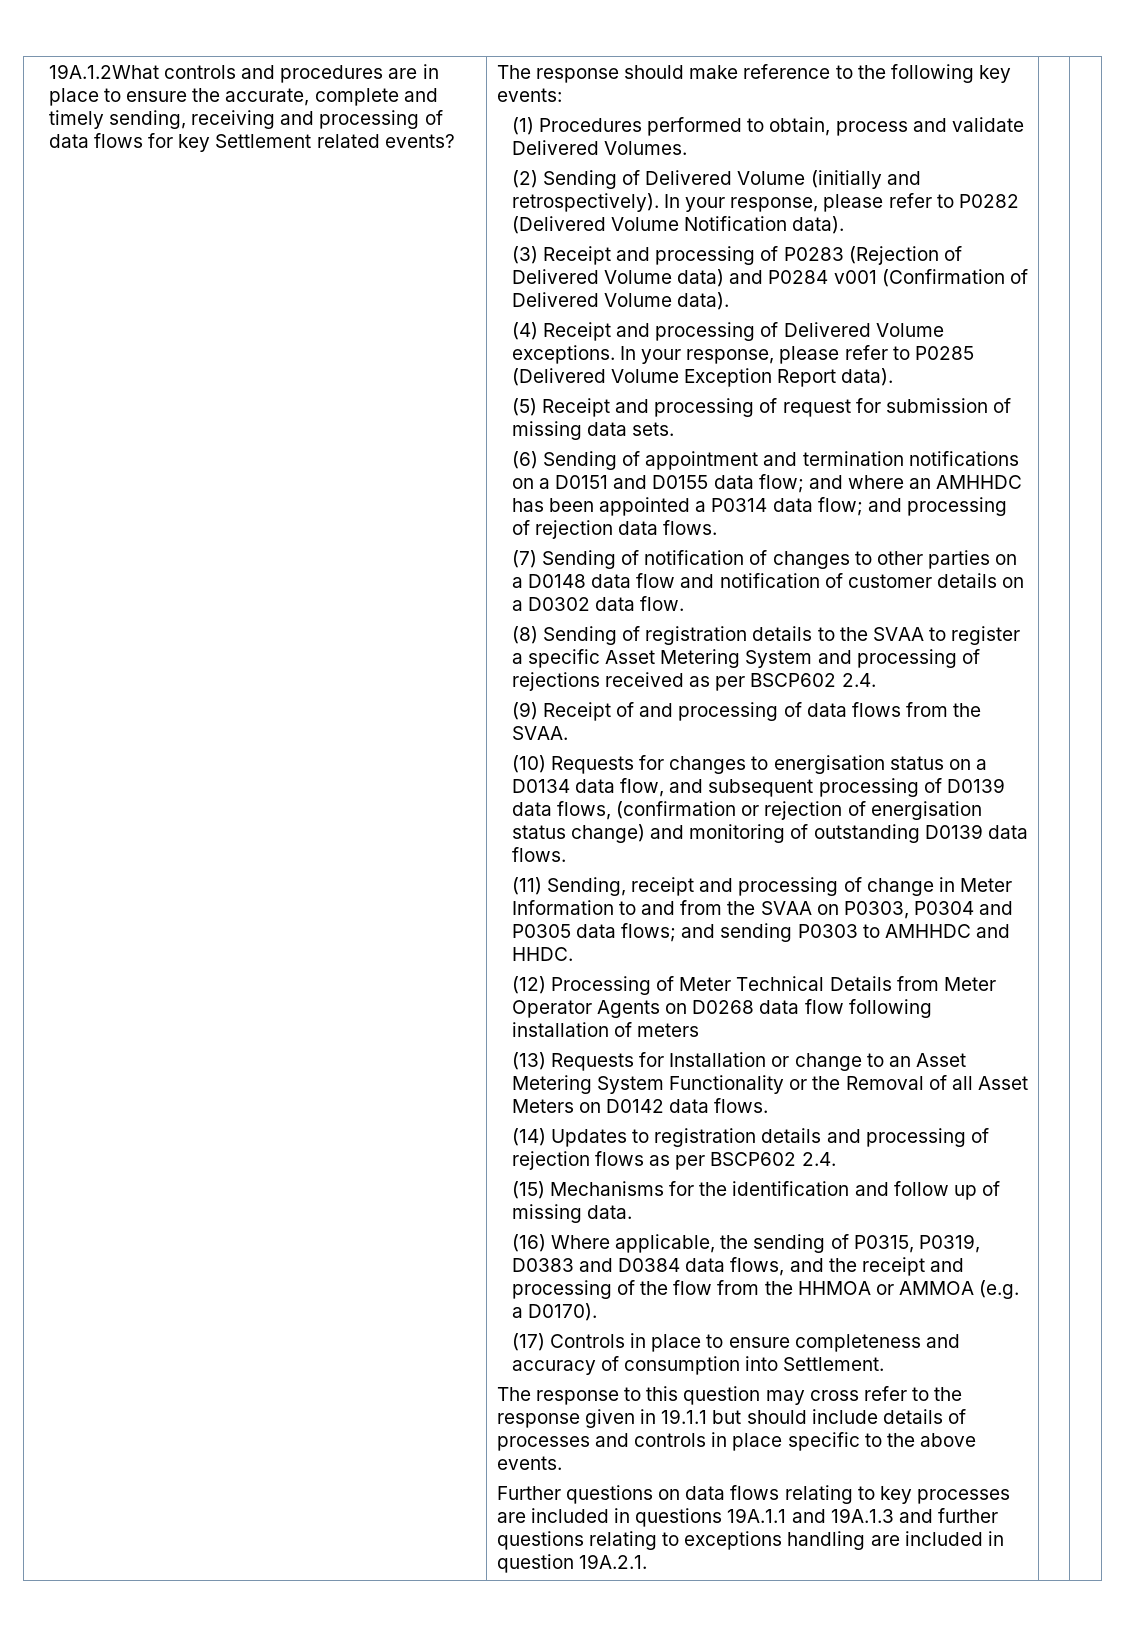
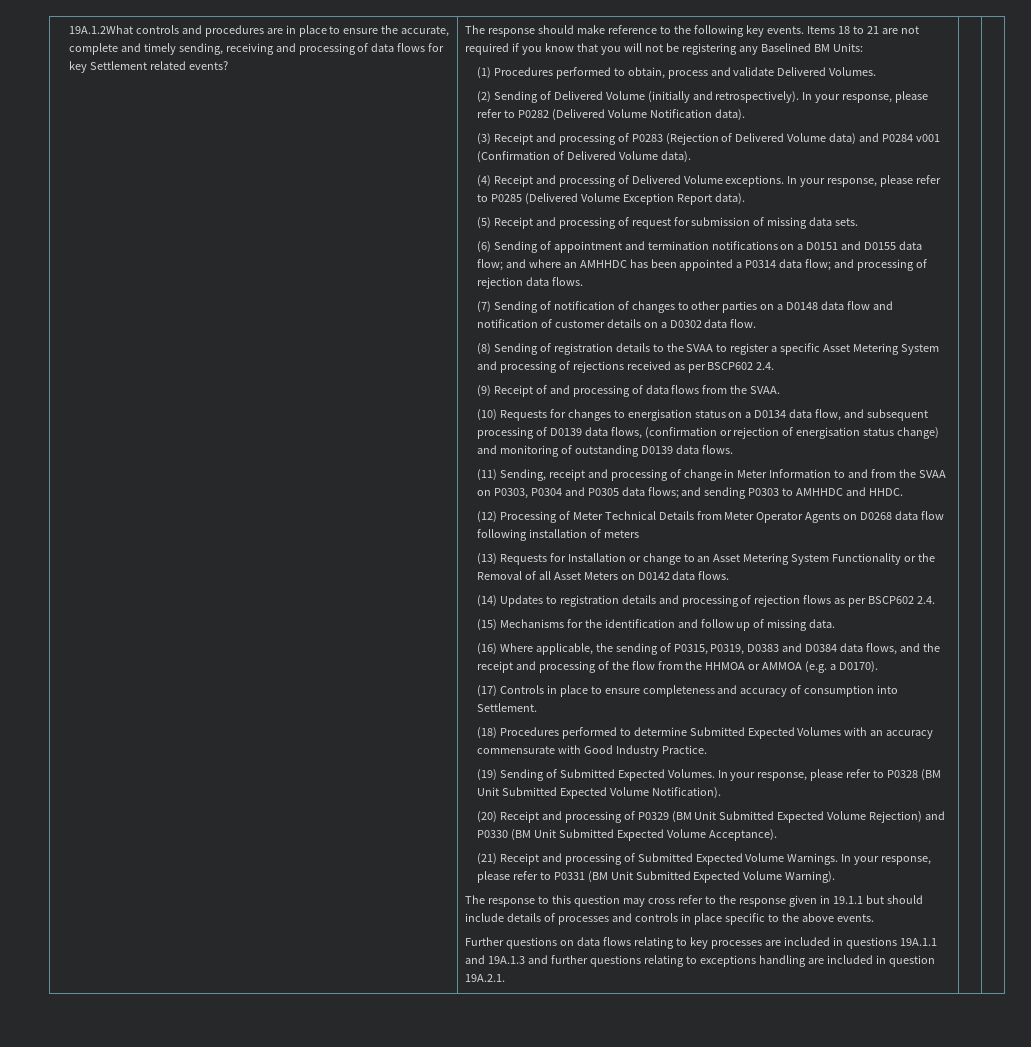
- The response should make reference to the following key events:
+ The response should make reference to the following key events. Items 18 to 21 are not required if you know that you will not be registering any Baselined BM Units:
+ (18) Procedures performed to determine Submitted Expected Volumes with an accuracy commensurate with Good Industry Practice.
+ (19) Sending of Submitted Expected Volumes. In your response, please refer to P0328 (BM Unit Submitted Expected Volume Notification).
+ (20) Receipt and processing of P0329 (BM Unit Submitted Expected Volume Rejection) and P0330 (BM Unit Submitted Expected Volume Acceptance).
+ (21) Receipt and processing of Submitted Expected Volume Warnings. In your response, please refer to P0331 (BM Unit Submitted Expected Volume Warning).

